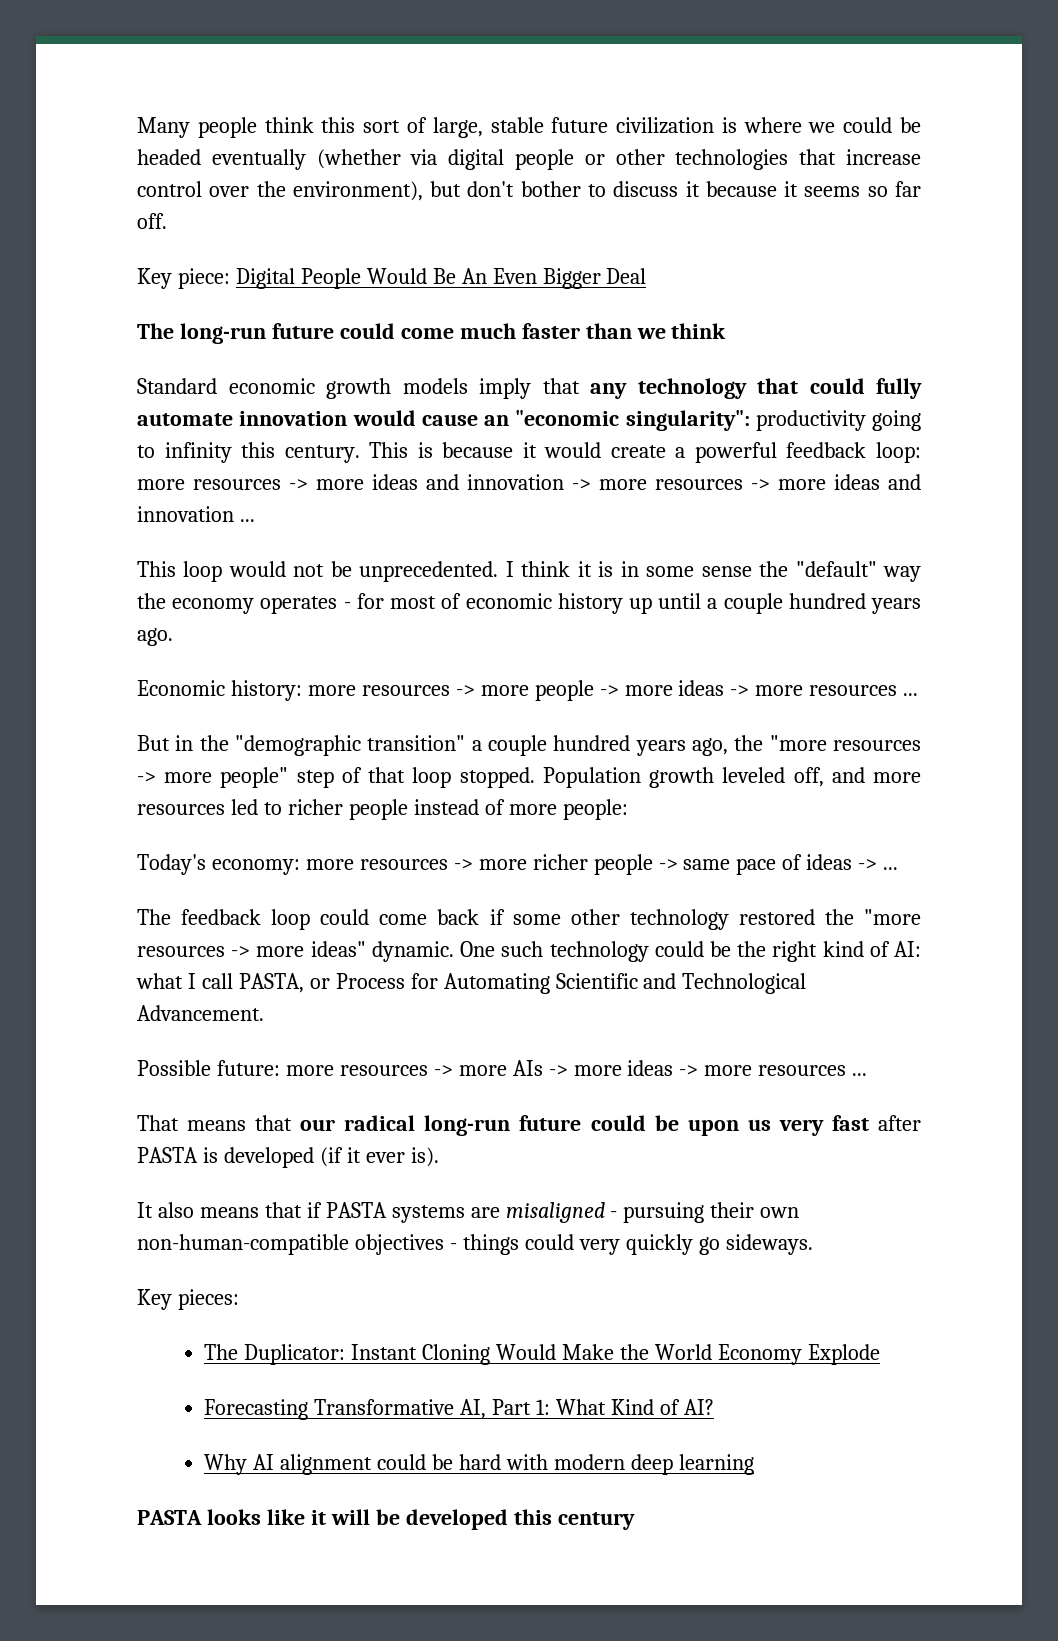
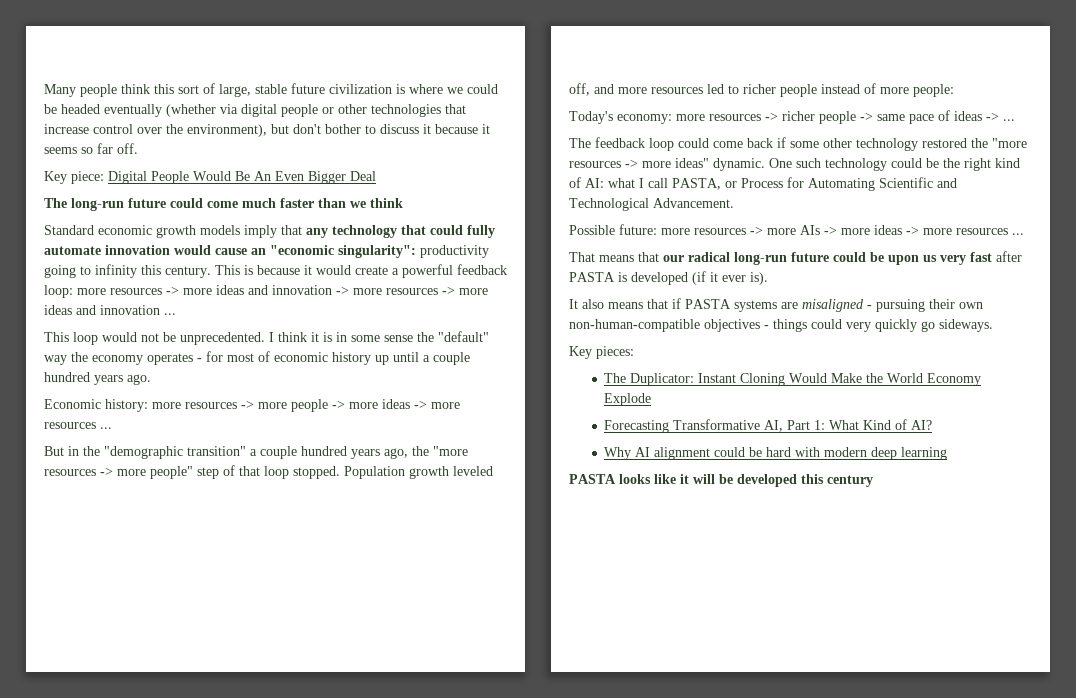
- Today's economy: more resources -> more richer people -> same pace of ideas -> ...
+ Today's economy: more resources -> richer people -> same pace of ideas -> ...

